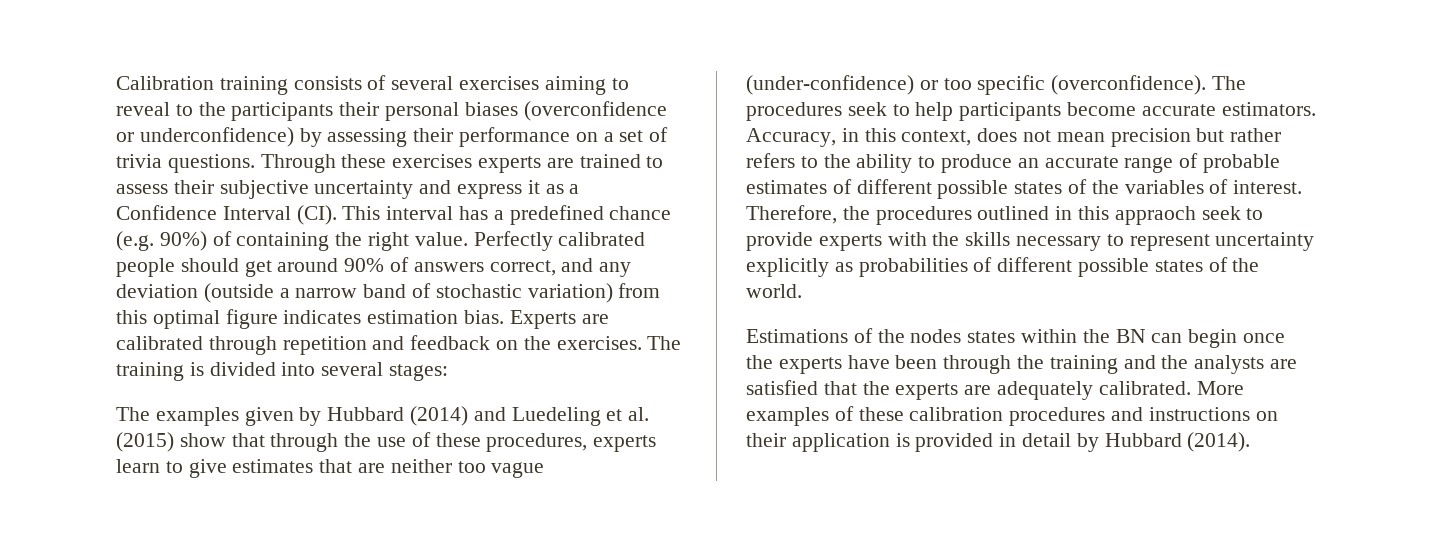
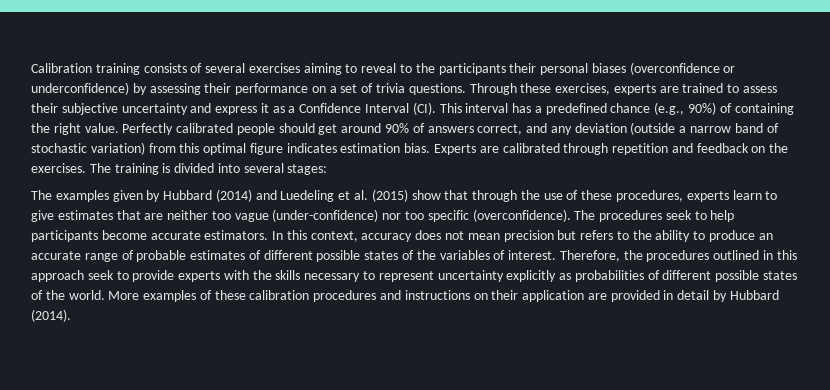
- Through these exercises experts are trained to assess their subjective uncertainty and express it as a Confidence Interval (CI). This interval has a predefined chance (e.g. 90%) of containing the right value.
+ Through these exercises, experts are trained to assess their subjective uncertainty and express it as a Confidence Interval (CI). This interval has a predefined chance (e.g., 90%) of containing the right value.
- The examples given by Hubbard (2014) and Luedeling et al. (2015) show that through the use of these procedures, experts learn to give estimates that are neither too vague (under-confidence) or too specific (overconfidence).
+ The examples given by Hubbard (2014) and Luedeling et al. (2015) show that through the use of these procedures, experts learn to give estimates that are neither too vague (under-confidence) nor too specific (overconfidence).
- Accuracy, in this context, does not mean precision but rather refers to the ability to produce an accurate range of probable estimates of different possible states of the variables of interest.
+ In this context, accuracy does not mean precision but refers to the ability to produce an accurate range of probable estimates of different possible states of the variables of interest.
- Therefore, the procedures outlined in this appraoch seek to provide experts with the skills necessary to represent uncertainty explicitly as probabilities of different possible states of the world.
- Estimations of the nodes states within the BN can begin once the experts have been through the training and the analysts are satisfied that the experts are adequately calibrated.
+ Therefore, the procedures outlined in this approach seek to provide experts with the skills necessary to represent uncertainty explicitly as probabilities of different possible states of the world.
- More examples of these calibration procedures and instructions on their application is provided in detail by Hubbard (2014).
+ More examples of these calibration procedures and instructions on their application are provided in detail by Hubbard (2014).

